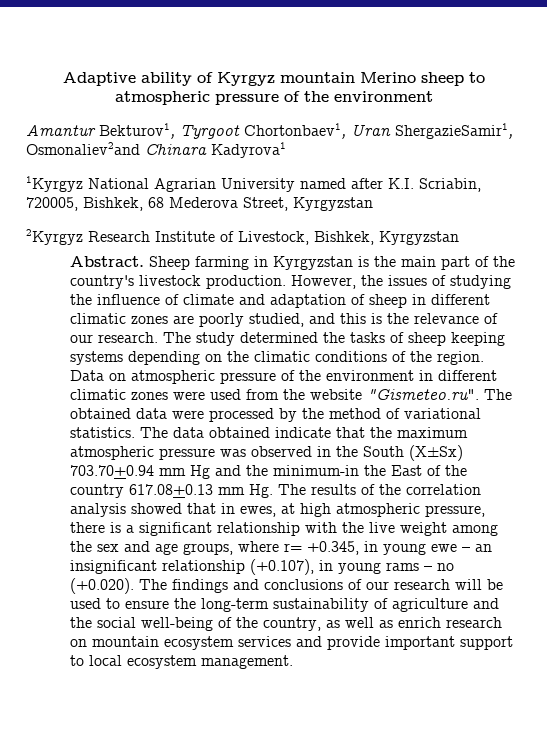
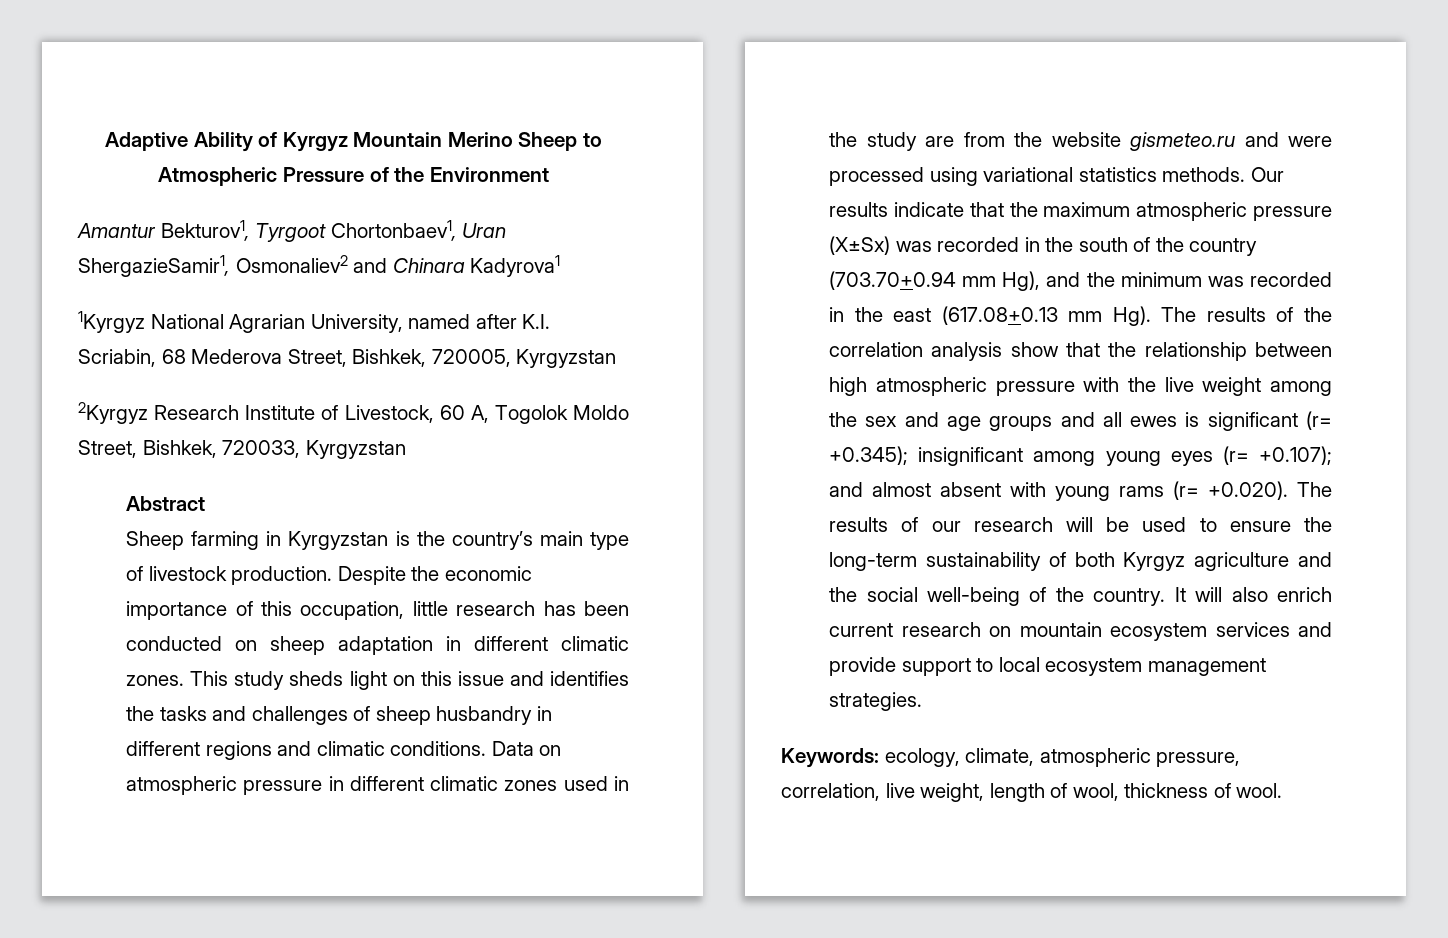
- Adaptive ability of Kyrgyz mountain Merino sheep to atmospheric pressure of the environment
+ Adaptive Ability of Kyrgyz Mountain Merino Sheep to Atmospheric Pressure of the Environment
- Amantur Bekturov1, Tyrgoot Chortonbaev1, Uran ShergazieSamir1, Osmonaliev2and Chinara Kadyrova1
+ Amantur Bekturov1, Tyrgoot Chortonbaev1, Uran ShergazieSamir1, Osmonaliev2 and Chinara Kadyrova1
- 1Kyrgyz National Agrarian University named after K.I. Scriabin, 720005, Bishkek, 68 Mederova Street, Kyrgyzstan
+ 1Kyrgyz National Agrarian University, named after K.I. Scriabin, 68 Mederova Street, Bishkek, 720005, Kyrgyzstan
- 2Kyrgyz Research Institute of Livestock, Bishkek, Kyrgyzstan
- Abstract. Sheep farming in Kyrgyzstan is the main part of the country's livestock production. However, the issues of studying the influence of climate and adaptation of sheep in different climatic zones are poorly studied, and this is the relevance of our research. The study determined the tasks of sheep keeping systems depending on the climatic conditions of the region. Data on atmospheric pressure of the environment in different climatic zones were used from the website "Gismeteo.ru". The obtained data were processed by the method of variational statistics. The data obtained indicate that the maximum atmospheric pressure was observed in the South (X±Sx) 703.70+0.94 mm Hg and the minimum-in the East of the country 617.08+0.13 mm Hg. The results of the correlation analysis showed that in ewes, at high atmospheric pressure, there is a significant relationship with the live weight among the sex and age groups, where r= +0.345, in young ewe – an insignificant relationship (+0.107), in young rams – no (+0.020). The findings and conclusions of our research will be used to ensure the long-term sustainability of agriculture and the social well-being of the country, as well as enrich research on mountain ecosystem services and provide important support to local ecosystem management.
+ 2Kyrgyz Research Institute of Livestock, 60 A, Togolok Moldo Street, Bishkek, 720033, Kyrgyzstan
+ Abstract
+ Sheep farming in Kyrgyzstan is the country’s main type of livestock production. Despite the economic importance of this occupation, little research has been conducted on sheep adaptation in different climatic zones. This study sheds light on this issue and identifies the tasks and challenges of sheep husbandry in different regions and climatic conditions. Data on atmospheric pressure in different climatic zones used in the study are from the website gismeteo.ru and were processed using variational statistics methods. Our results indicate that the maximum atmospheric pressure (X±Sx) was recorded in the south of the country (703.70+0.94 mm Hg), and the minimum was recorded in the east (617.08+0.13 mm Hg). The results of the correlation analysis show that the relationship between high atmospheric pressure with the live weight among the sex and age groups and all ewes is significant (r= +0.345); insignificant among young eyes (r= +0.107); and almost absent with young rams (r= +0.020). The results of our research will be used to ensure the long-term sustainability of both Kyrgyz agriculture and the social well-being of the country. It will also enrich current research on mountain ecosystem services and provide support to local ecosystem management strategies.
+ Keywords: ecology, climate, atmospheric pressure, correlation, live weight, length of wool, thickness of wool.

